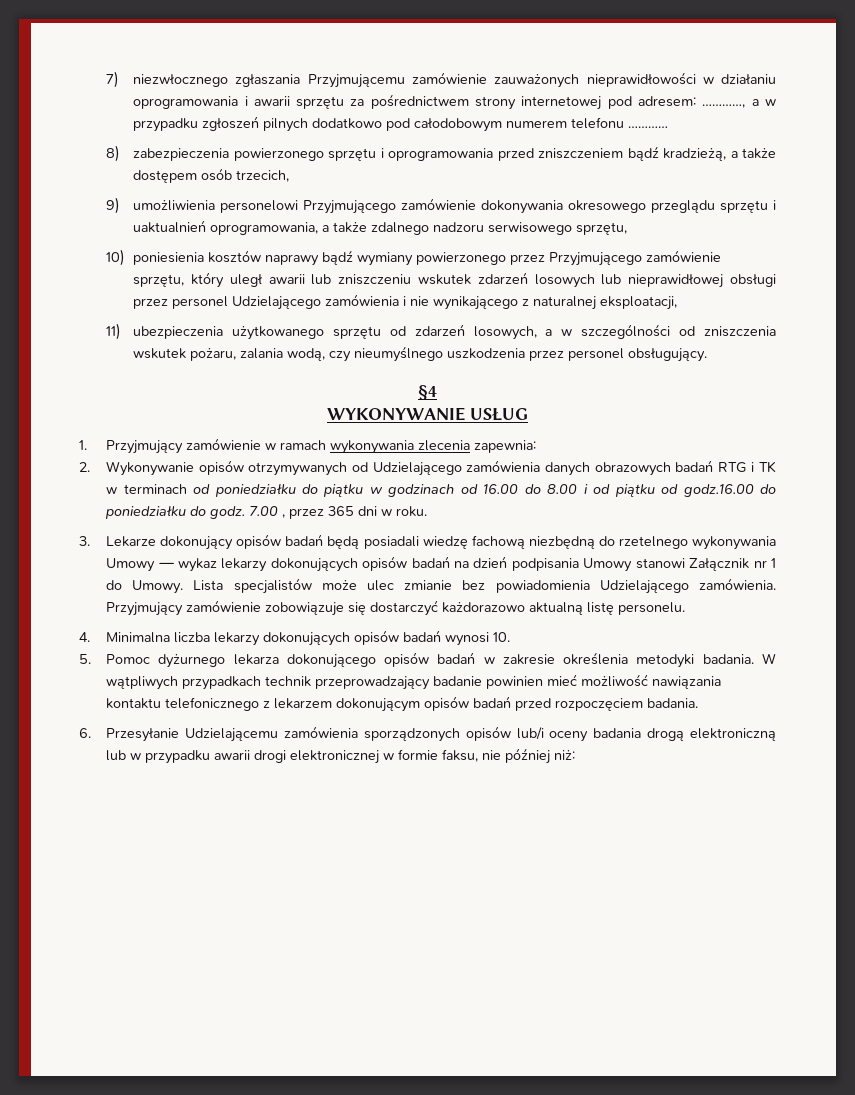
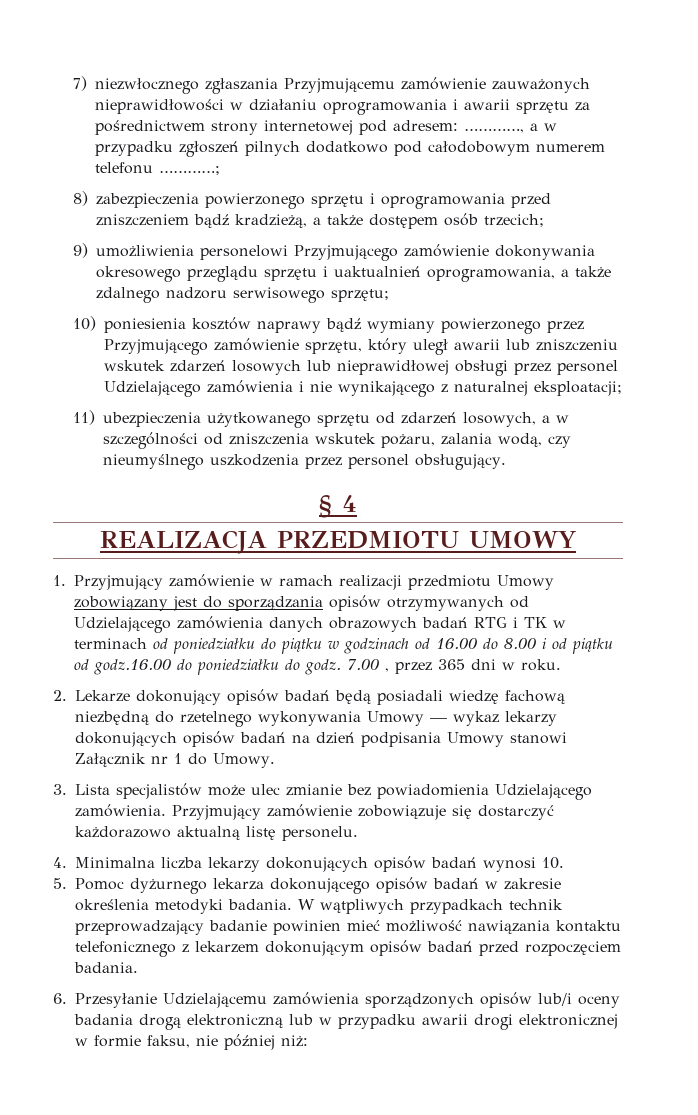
- 7) niezwłocznego zgłaszania Przyjmującemu zamówienie zauważonych nieprawidłowości w działaniu oprogramowania i awarii sprzętu za pośrednictwem strony internetowej pod adresem: …………, a w przypadku zgłoszeń pilnych dodatkowo pod całodobowym numerem telefonu …………
+ 7) niezwłocznego zgłaszania Przyjmującemu zamówienie zauważonych nieprawidłowości w działaniu oprogramowania i awarii sprzętu za pośrednictwem strony internetowej pod adresem: …………, a w przypadku zgłoszeń pilnych dodatkowo pod całodobowym numerem telefonu …………;
- 8) zabezpieczenia powierzonego sprzętu i oprogramowania przed zniszczeniem bądź kradzieżą, a także dostępem osób trzecich,
+ 8) zabezpieczenia powierzonego sprzętu i oprogramowania przed zniszczeniem bądź kradzieżą, a także dostępem osób trzecich;
- 9) umożliwienia personelowi Przyjmującego zamówienie dokonywania okresowego przeglądu sprzętu i uaktualnień oprogramowania, a także zdalnego nadzoru serwisowego sprzętu,
+ 9) umożliwienia personelowi Przyjmującego zamówienie dokonywania okresowego przeglądu sprzętu i uaktualnień oprogramowania, a także zdalnego nadzoru serwisowego sprzętu;
- 10) poniesienia kosztów naprawy bądź wymiany powierzonego przez Przyjmującego zamówienie sprzętu, który uległ awarii lub zniszczeniu wskutek zdarzeń losowych lub nieprawidłowej obsługi przez personel Udzielającego zamówienia i nie wynikającego z naturalnej eksploatacji,
+ 10) poniesienia kosztów naprawy bądź wymiany powierzonego przez Przyjmującego zamówienie sprzętu, który uległ awarii lub zniszczeniu wskutek zdarzeń losowych lub nieprawidłowej obsługi przez personel Udzielającego zamówienia i nie wynikającego z naturalnej eksploatacji;
- §4
- WYKONYWANIE USŁUG
+ § 4
+ REALIZACJA PRZEDMIOTU UMOWY
- 1. Przyjmujący zamówienie w ramach wykonywania zlecenia zapewnia:
- 2. Wykonywanie opisów otrzymywanych od Udzielającego zamówienia danych obrazowych badań RTG i TK w terminach od poniedziałku do piątku w godzinach od 16.00 do 8.00 i od piątku od godz.16.00 do poniedziałku do godz.
+ 1. Przyjmujący zamówienie w ramach realizacji przedmiotu Umowy zobowiązany jest do sporządzania opisów otrzymywanych od Udzielającego zamówienia danych obrazowych badań RTG i TK w terminach od poniedziałku do piątku w godzinach od 16.00 do 8.00 i od piątku od godz.16.00 do poniedziałku do godz.
- 3. Lekarze dokonujący opisów badań będą posiadali wiedzę fachową niezbędną do rzetelnego wykonywania Umowy — wykaz lekarzy dokonujących opisów badań na dzień podpisania Umowy stanowi Załącznik nr 1 do Umowy. Lista specjalistów może ulec zmianie bez powiadomienia Udzielającego zamówienia.
+ 2. Lekarze dokonujący opisów badań będą posiadali wiedzę fachową niezbędną do rzetelnego wykonywania Umowy — wykaz lekarzy dokonujących opisów badań na dzień podpisania Umowy stanowi Załącznik nr 1 do Umowy.
+ 3. Lista specjalistów może ulec zmianie bez powiadomienia Udzielającego zamówienia.

